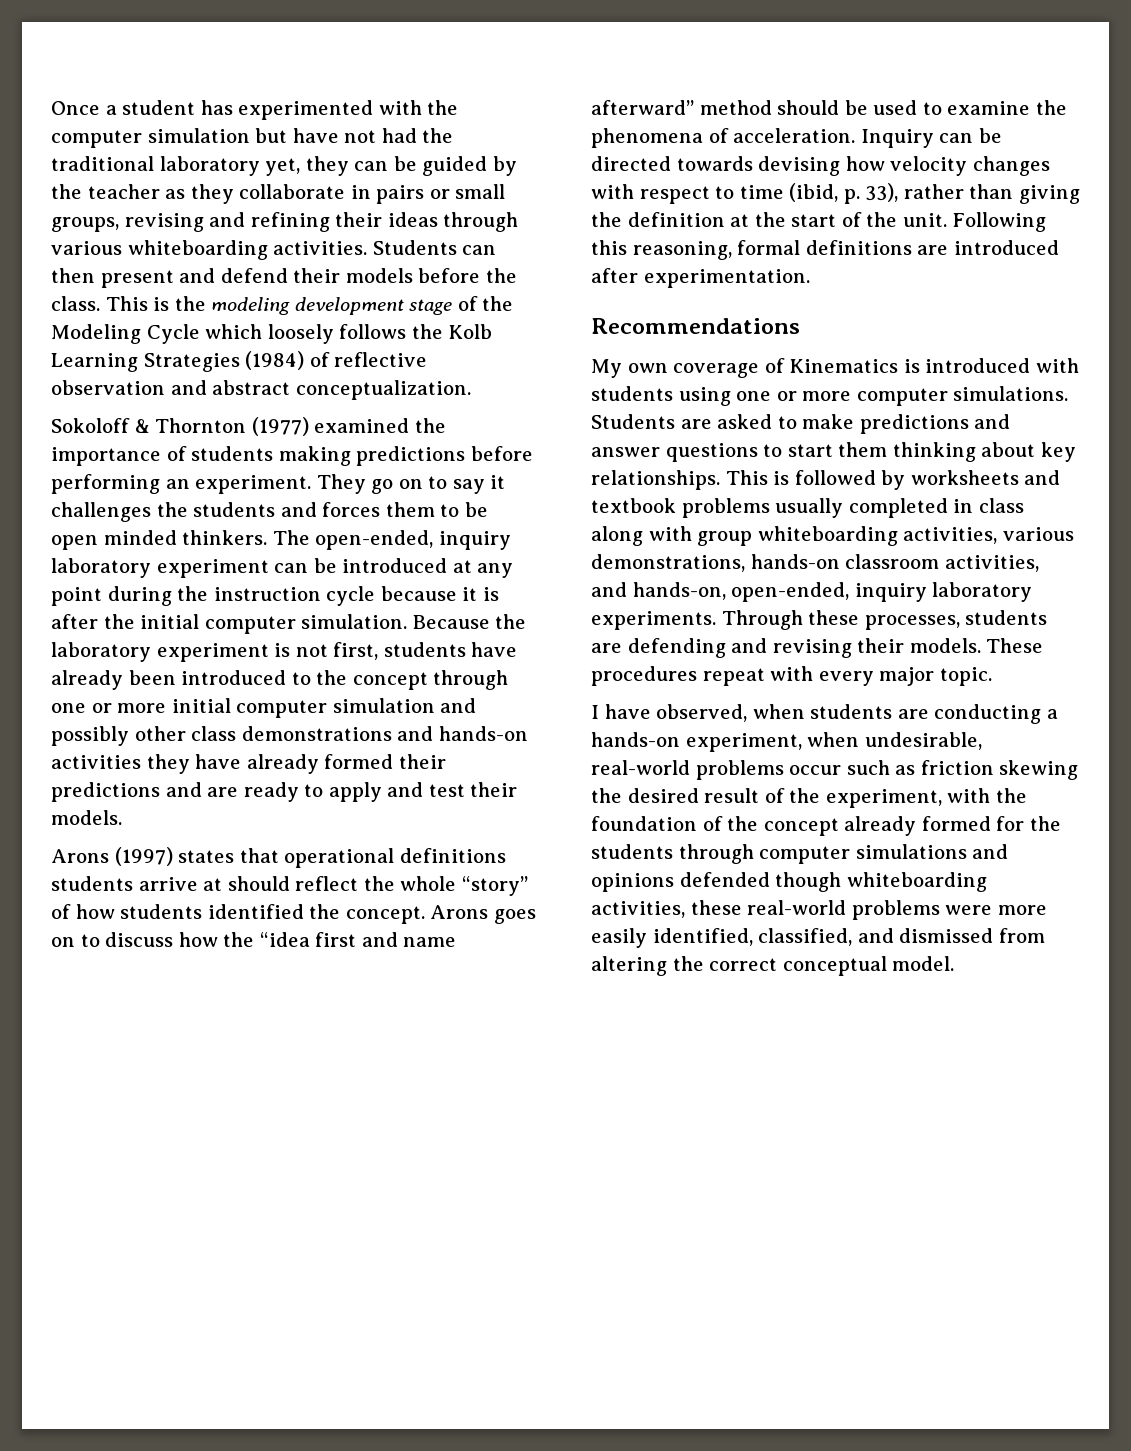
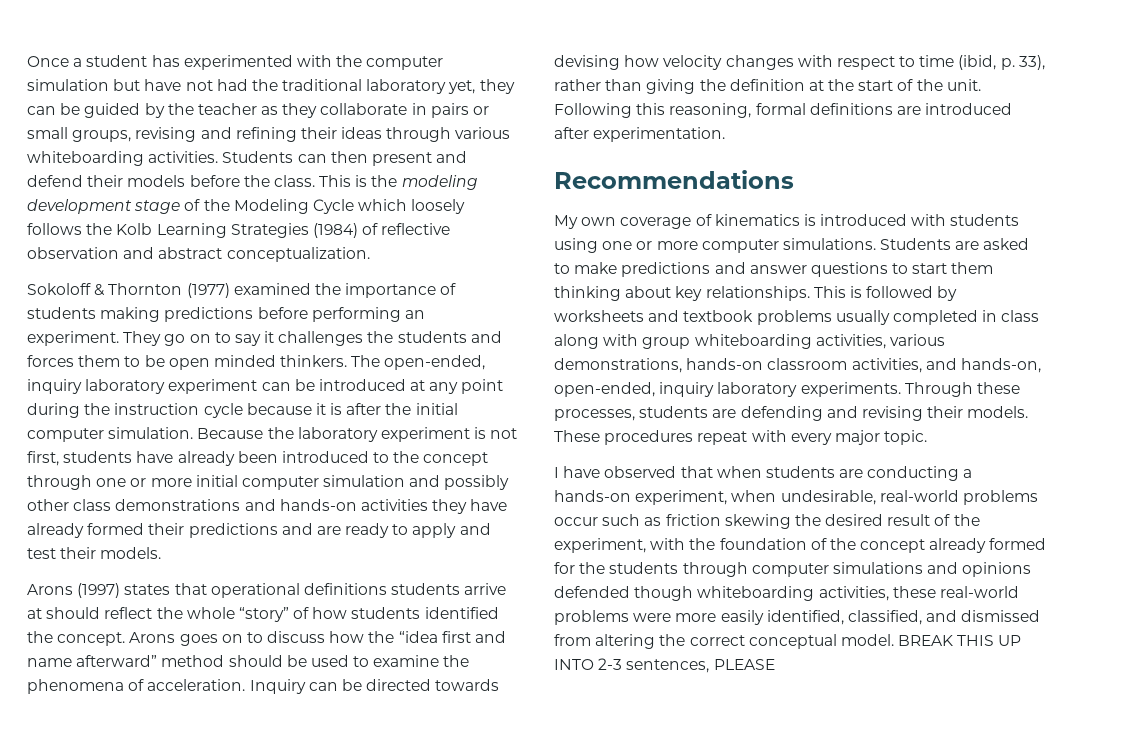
- My own coverage of Kinematics is introduced with students using one or more computer simulations.
+ My own coverage of kinematics is introduced with students using one or more computer simulations.
- I have observed, when students are conducting a hands-on experiment, when undesirable, real-world problems occur such as friction skewing the desired result of the experiment, with the foundation of the concept already formed for the students through computer simulations and opinions defended though whiteboarding activities, these real-world problems were more easily identified, classified, and dismissed from altering the correct conceptual model.
+ I have observed that when students are conducting a hands-on experiment, when undesirable, real-world problems occur such as friction skewing the desired result of the experiment, with the foundation of the concept already formed for the students through computer simulations and opinions defended though whiteboarding activities, these real-world problems were more easily identified, classified, and dismissed from altering the correct conceptual model.
+ BREAK THIS UP INTO 2-3 sentences, PLEASE

